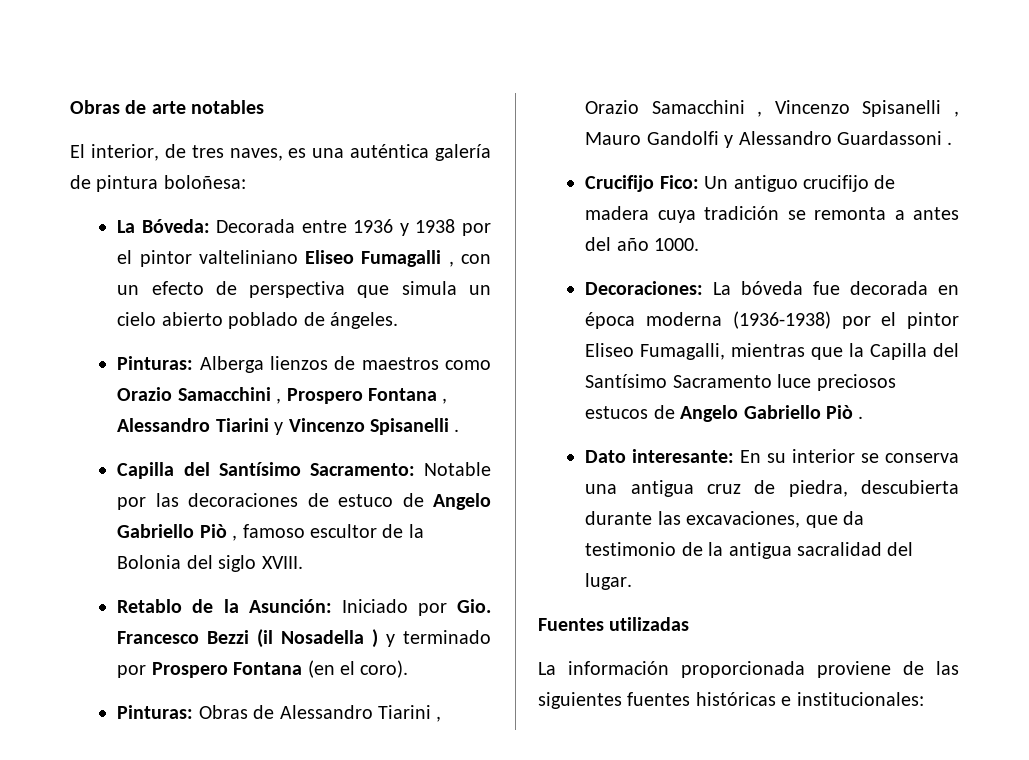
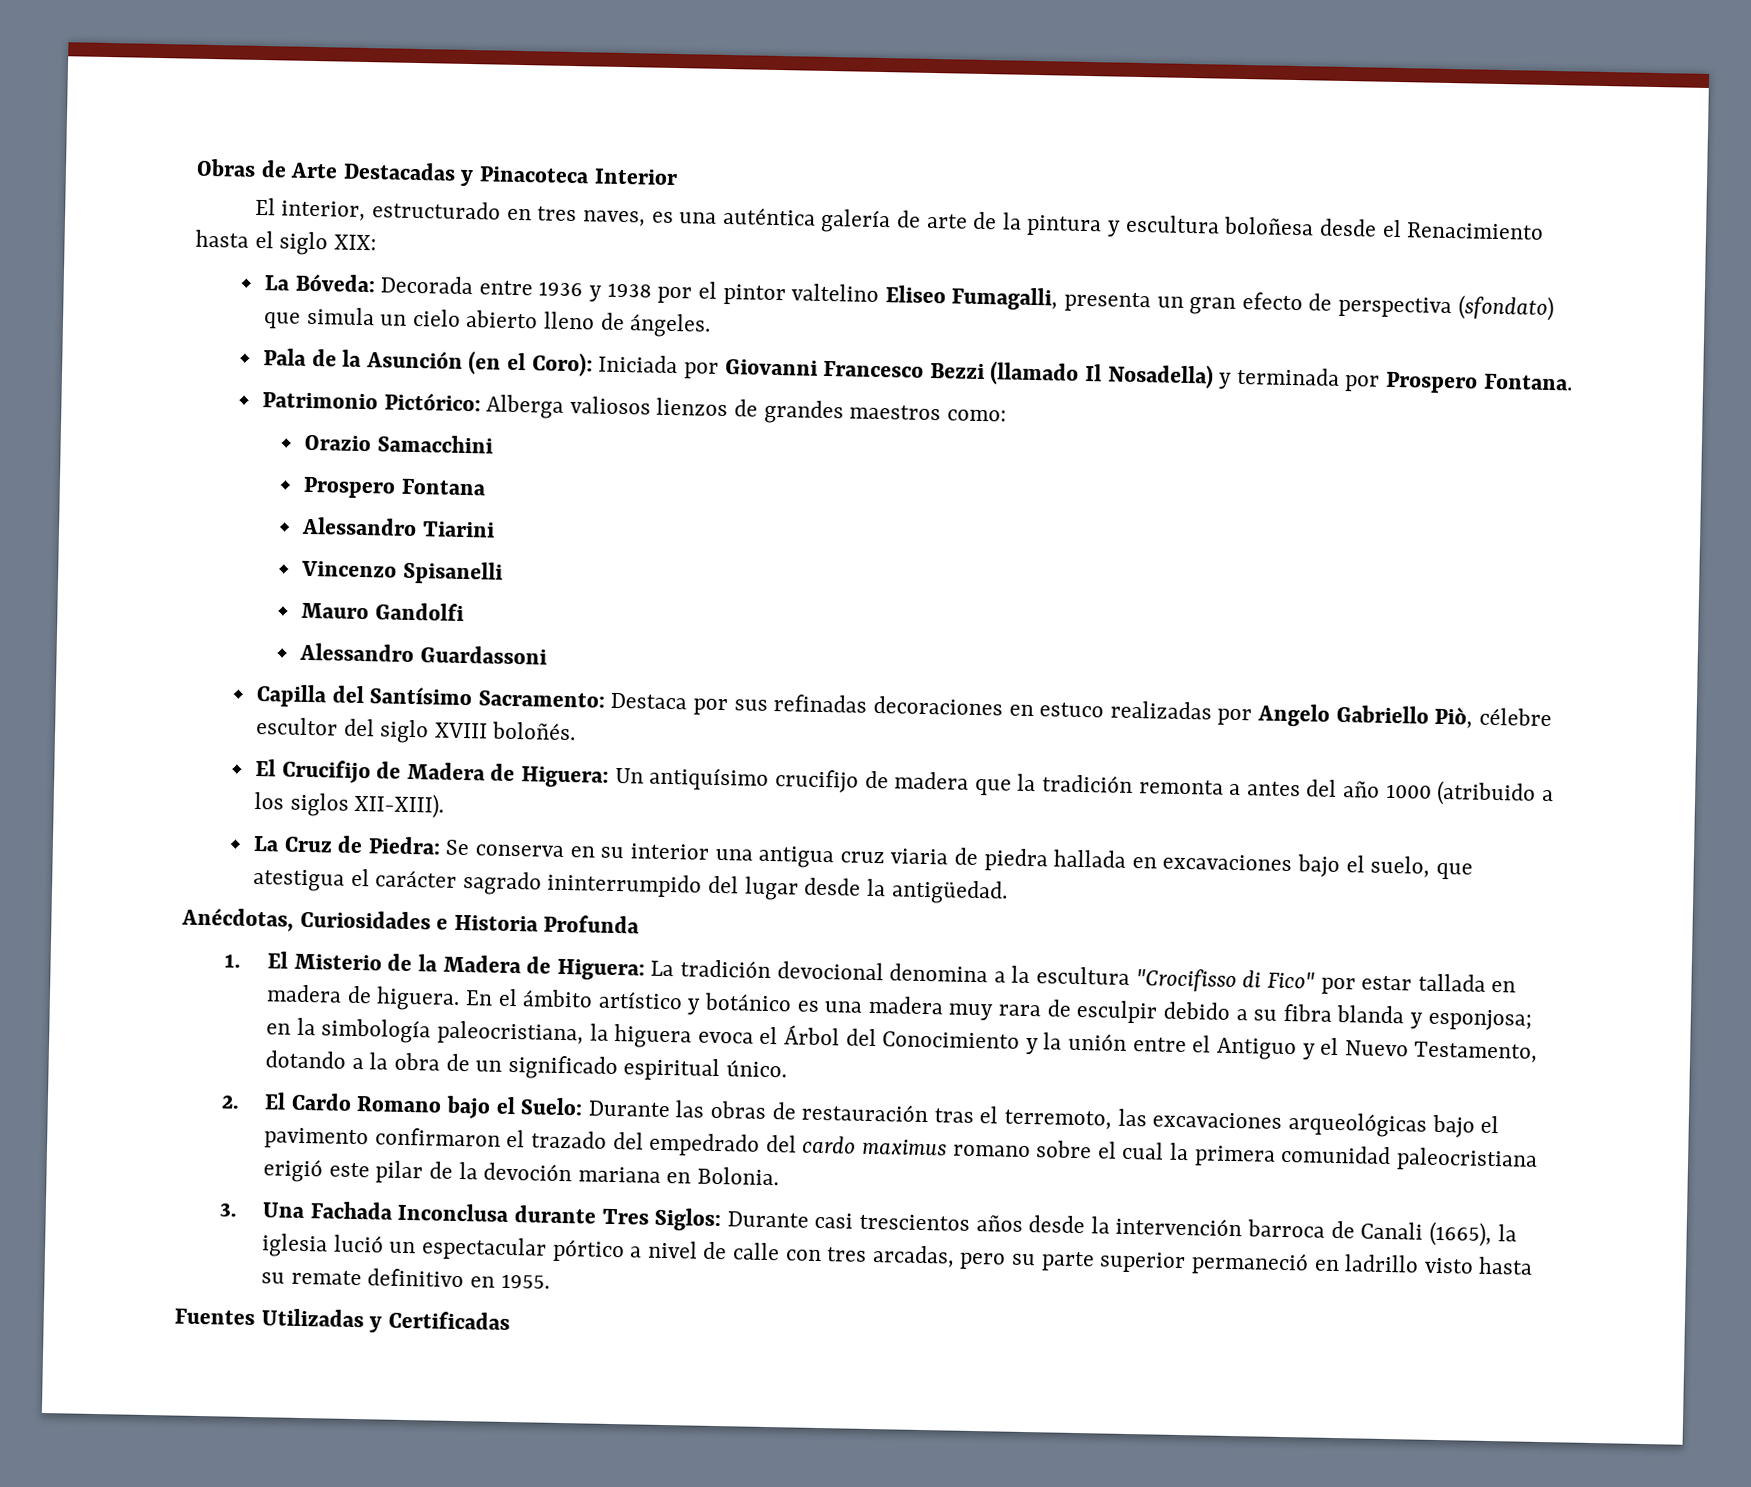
- Obras de arte notables
+ Obras de Arte Destacadas y Pinacoteca Interior
- El interior, de tres naves, es una auténtica galería de pintura boloñesa:
+ El interior, estructurado en tres naves, es una auténtica galería de arte de la pintura y escultura boloñesa desde el Renacimiento hasta el siglo XIX:
- La Bóveda: Decorada entre 1936 y 1938 por el pintor valteliniano Eliseo Fumagalli , con un efecto de perspectiva que simula un cielo abierto poblado de ángeles.
+ La Bóveda: Decorada entre 1936 y 1938 por el pintor valtelino Eliseo Fumagalli, presenta un gran efecto de perspectiva (sfondato) que simula un cielo abierto lleno de ángeles.
- Pinturas: Alberga lienzos de maestros como Orazio Samacchini , Prospero Fontana , Alessandro Tiarini y Vincenzo Spisanelli .
+ Pala de la Asunción (en el Coro): Iniciada por Giovanni Francesco Bezzi (llamado Il Nosadella) y terminada por Prospero Fontana.
+ Patrimonio Pictórico: Alberga valiosos lienzos de grandes maestros como:
+ Orazio Samacchini
+ Prospero Fontana
+ Alessandro Tiarini
+ Vincenzo Spisanelli
+ Mauro Gandolfi
+ Alessandro Guardassoni
- Capilla del Santísimo Sacramento: Notable por las decoraciones de estuco de Angelo Gabriello Piò , famoso escultor de la Bolonia del siglo XVIII.
- Retablo de la Asunción: Iniciado por Gio. Francesco Bezzi (il Nosadella ) y terminado por Prospero Fontana (en el coro).
- Pinturas: Obras de Alessandro Tiarini , Orazio Samacchini , Vincenzo Spisanelli , Mauro Gandolfi y Alessandro Guardassoni .
- Crucifijo Fico: Un antiguo crucifijo de madera cuya tradición se remonta a antes del año 1000.
- Decoraciones: La bóveda fue decorada en época moderna (1936-1938) por el pintor Eliseo Fumagalli, mientras que la Capilla del Santísimo Sacramento luce preciosos estucos de Angelo Gabriello Piò .
- Dato interesante: En su interior se conserva una antigua cruz de piedra, descubierta durante las excavaciones, que da testimonio de la antigua sacralidad del lugar.
- Fuentes utilizadas
- La información proporcionada proviene de las siguientes fuentes históricas e institucionales:
+ Capilla del Santísimo Sacramento: Destaca por sus refinadas decoraciones en estuco realizadas por Angelo Gabriello Piò, célebre escultor del siglo XVIII boloñés.
+ El Crucifijo de Madera de Higuera: Un antiquísimo crucifijo de madera que la tradición remonta a antes del año 1000 (atribuido a los siglos XII-XIII).
+ La Cruz de Piedra: Se conserva en su interior una antigua cruz viaria de piedra hallada en excavaciones bajo el suelo, que atestigua el carácter sagrado ininterrumpido del lugar desde la antigüedad.
+ Anécdotas, Curiosidades e Historia Profunda
+ 1. El Misterio de la Madera de Higuera: La tradición devocional denomina a la escultura "Crocifisso di Fico" por estar tallada en madera de higuera. En el ámbito artístico y botánico es una madera muy rara de esculpir debido a su fibra blanda y esponjosa; en la simbología paleocristiana, la higuera evoca el Árbol del Conocimiento y la unión entre el Antiguo y el Nuevo Testamento, dotando a la obra de un significado espiritual único.
+ 2. El Cardo Romano bajo el Suelo: Durante las obras de restauración tras el terremoto, las excavaciones arqueológicas bajo el pavimento confirmaron el trazado del empedrado del cardo maximus romano sobre el cual la primera comunidad paleocristiana erigió este pilar de la devoción mariana en Bolonia.
+ 3. Una Fachada Inconclusa durante Tres Siglos: Durante casi trescientos años desde la intervención barroca de Canali (1665), la iglesia lució un espectacular pórtico a nivel de calle con tres arcadas, pero su parte superior permaneció en ladrillo visto hasta su remate definitivo en 1955.
+ Fuentes Utilizadas y Certificadas

